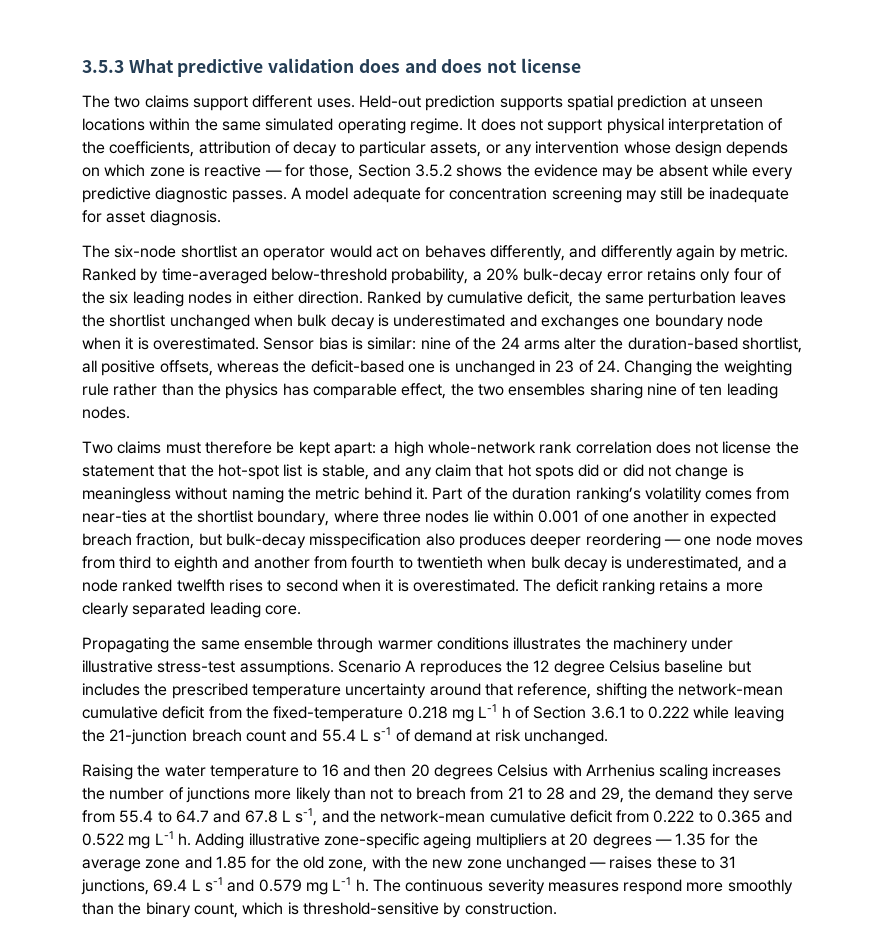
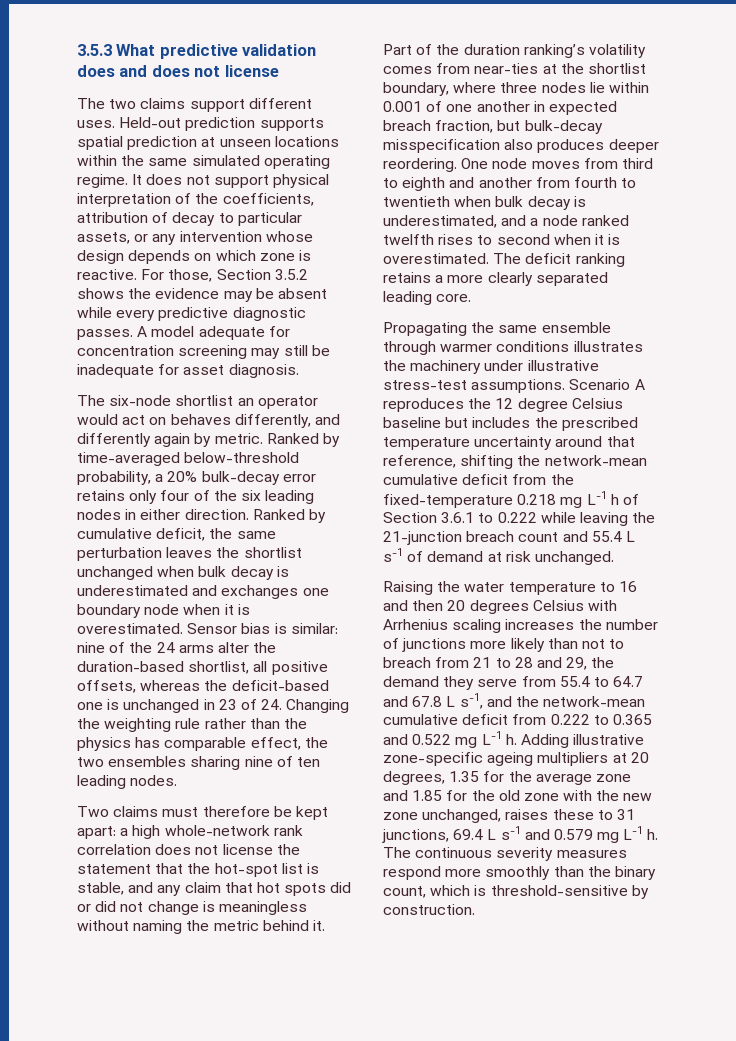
- It does not support physical interpretation of the coefficients, attribution of decay to particular assets, or any intervention whose design depends on which zone is reactive — for those, Section 3.5.2 shows the evidence may be absent while every predictive diagnostic passes.
+ It does not support physical interpretation of the coefficients, attribution of decay to particular assets, or any intervention whose design depends on which zone is reactive. For those, Section 3.5.2 shows the evidence may be absent while every predictive diagnostic passes.
- Part of the duration ranking’s volatility comes from near-ties at the shortlist boundary, where three nodes lie within 0.001 of one another in expected breach fraction, but bulk-decay misspecification also produces deeper reordering — one node moves from third to eighth and another from fourth to twentieth when bulk decay is underestimated, and a node ranked twelfth rises to second when it is overestimated.
+ Part of the duration ranking’s volatility comes from near-ties at the shortlist boundary, where three nodes lie within 0.001 of one another in expected breach fraction, but bulk-decay misspecification also produces deeper reordering. One node moves from third to eighth and another from fourth to twentieth when bulk decay is underestimated, and a node ranked twelfth rises to second when it is overestimated.
- Adding illustrative zone-specific ageing multipliers at 20 degrees — 1.35 for the average zone and 1.85 for the old zone, with the new zone unchanged — raises these to 31 junctions, 69.4 L s-1 and 0.579 mg L-1 h.
+ Adding illustrative zone-specific ageing multipliers at 20 degrees, 1.35 for the average zone and 1.85 for the old zone with the new zone unchanged, raises these to 31 junctions, 69.4 L s-1 and 0.579 mg L-1 h.

